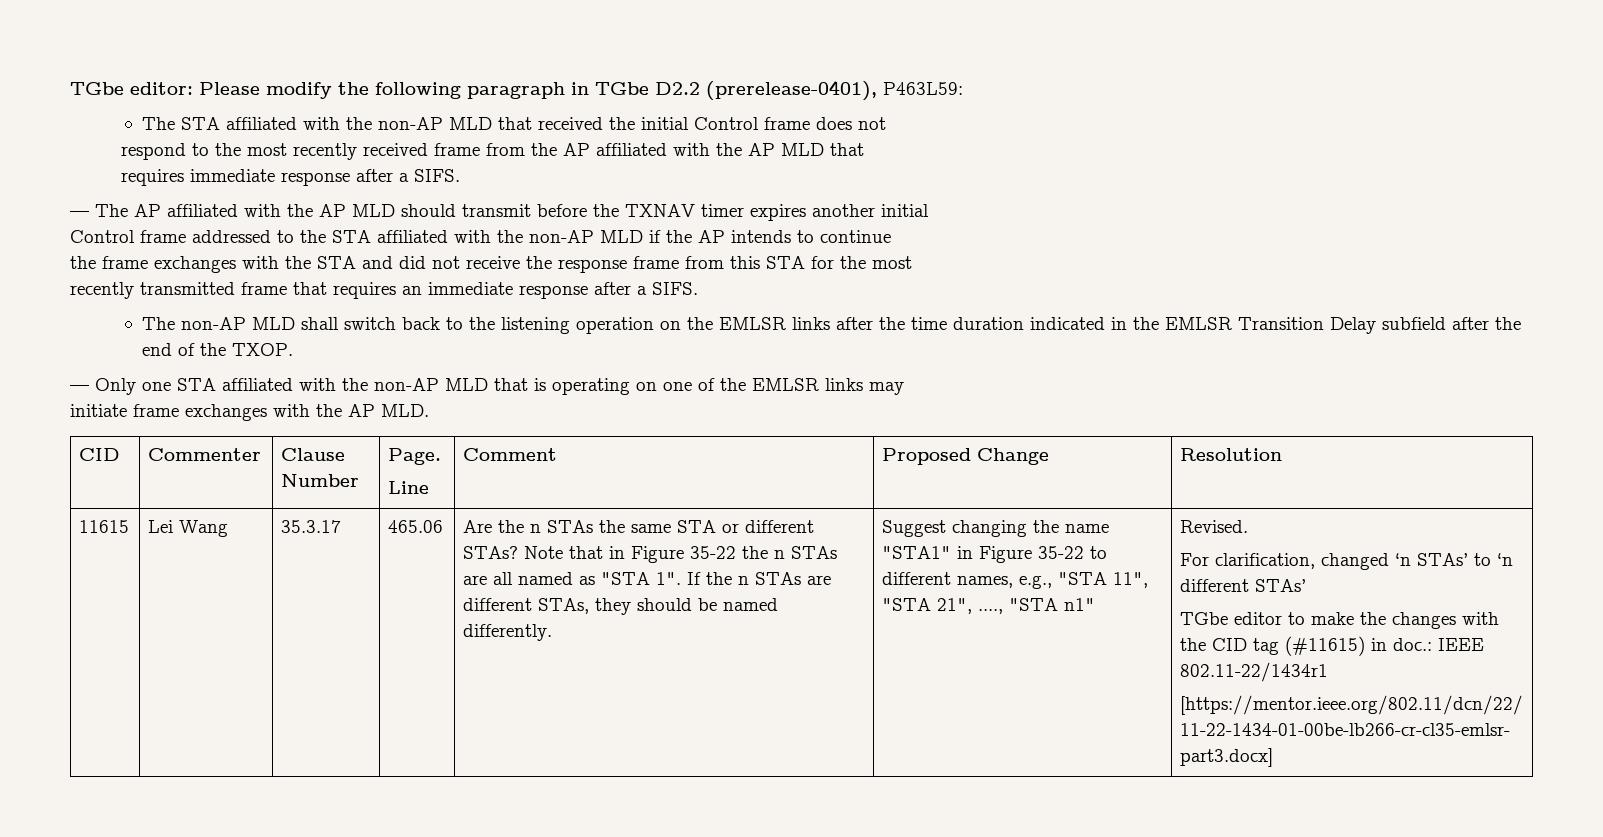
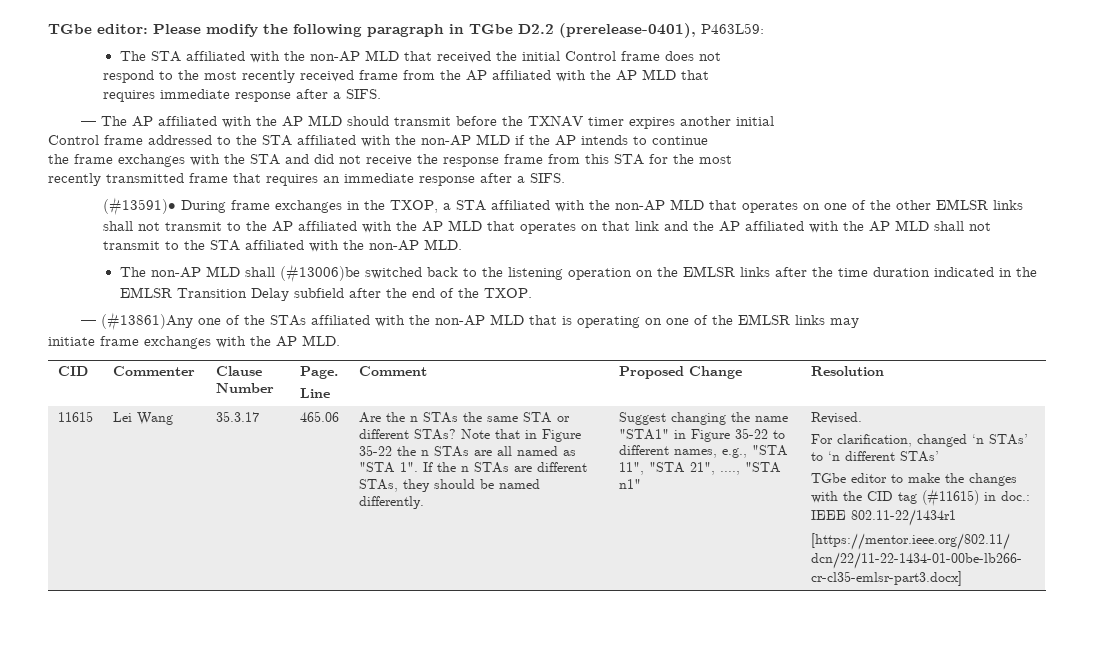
+ (#13591)• During frame exchanges in the TXOP, a STA affiliated with the non-AP MLD that operates on one of the other EMLSR links shall not transmit to the AP affiliated with the AP MLD that operates on that link and the AP affiliated with the AP MLD shall not transmit to the STA affiliated with the non-AP MLD.
- The non-AP MLD shall switch back to the listening operation on the EMLSR links after the time duration indicated in the EMLSR Transition Delay subfield after the end of the TXOP.
+ The non-AP MLD shall (#13006)be switched back to the listening operation on the EMLSR links after the time duration indicated in the EMLSR Transition Delay subfield after the end of the TXOP.
- — Only one STA affiliated with the non-AP MLD that is operating on one of the EMLSR links may
+ — (#13861)Any one of the STAs affiliated with the non-AP MLD that is operating on one of the EMLSR links may

